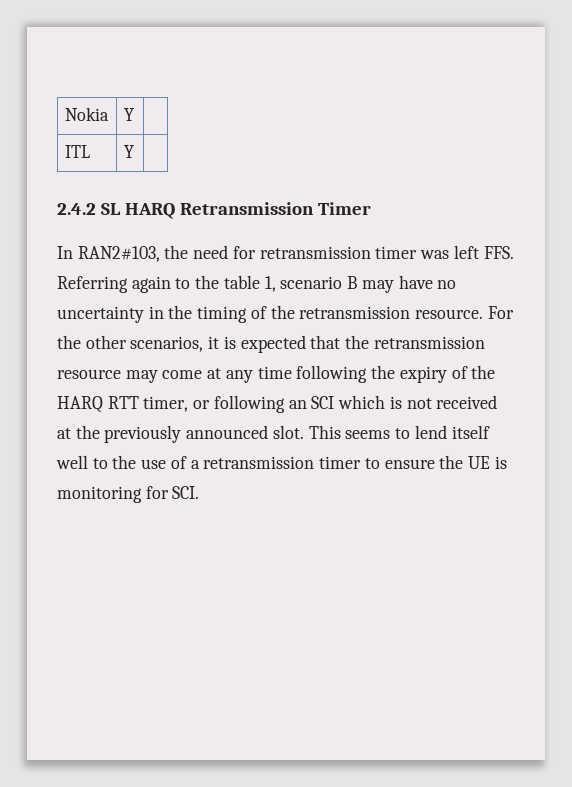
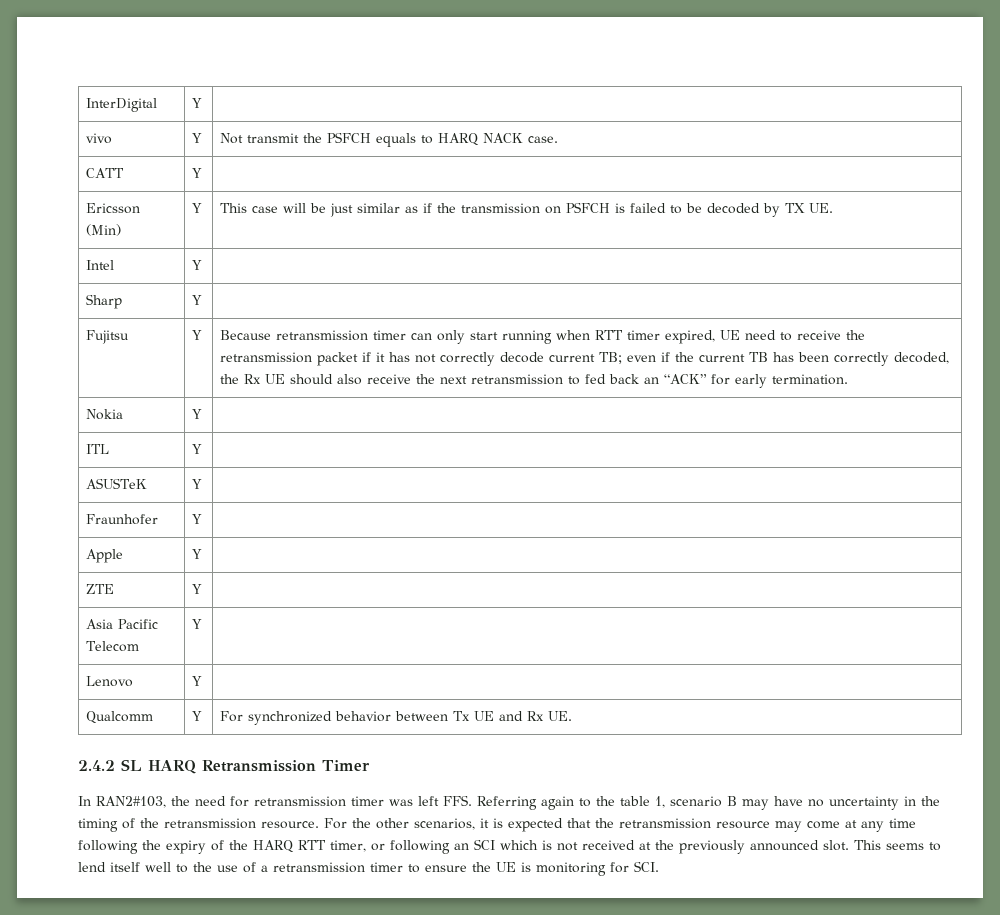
+ InterDigital | Y |
+ vivo | Y | Not transmit the PSFCH equals to HARQ NACK case.
+ CATT | Y |
+ Ericsson (Min) | Y | This case will be just similar as if the transmission on PSFCH is failed to be decoded by TX UE.
+ Intel | Y |
+ Sharp | Y |
+ Fujitsu | Y | Because retransmission timer can only start running when RTT timer expired, UE need to receive the retransmission packet if it has not correctly decode current TB; even if the current TB has been correctly decoded, the Rx UE should also receive the next retransmission to fed back an “ACK” for early termination.
  Nokia | Y |
  ITL | Y |
+ ASUSTeK | Y |
+ Fraunhofer | Y |
+ Apple | Y |
+ ZTE | Y |
+ Asia Pacific Telecom | Y |
+ Lenovo | Y |
+ Qualcomm | Y | For synchronized behavior between Tx UE and Rx UE.

